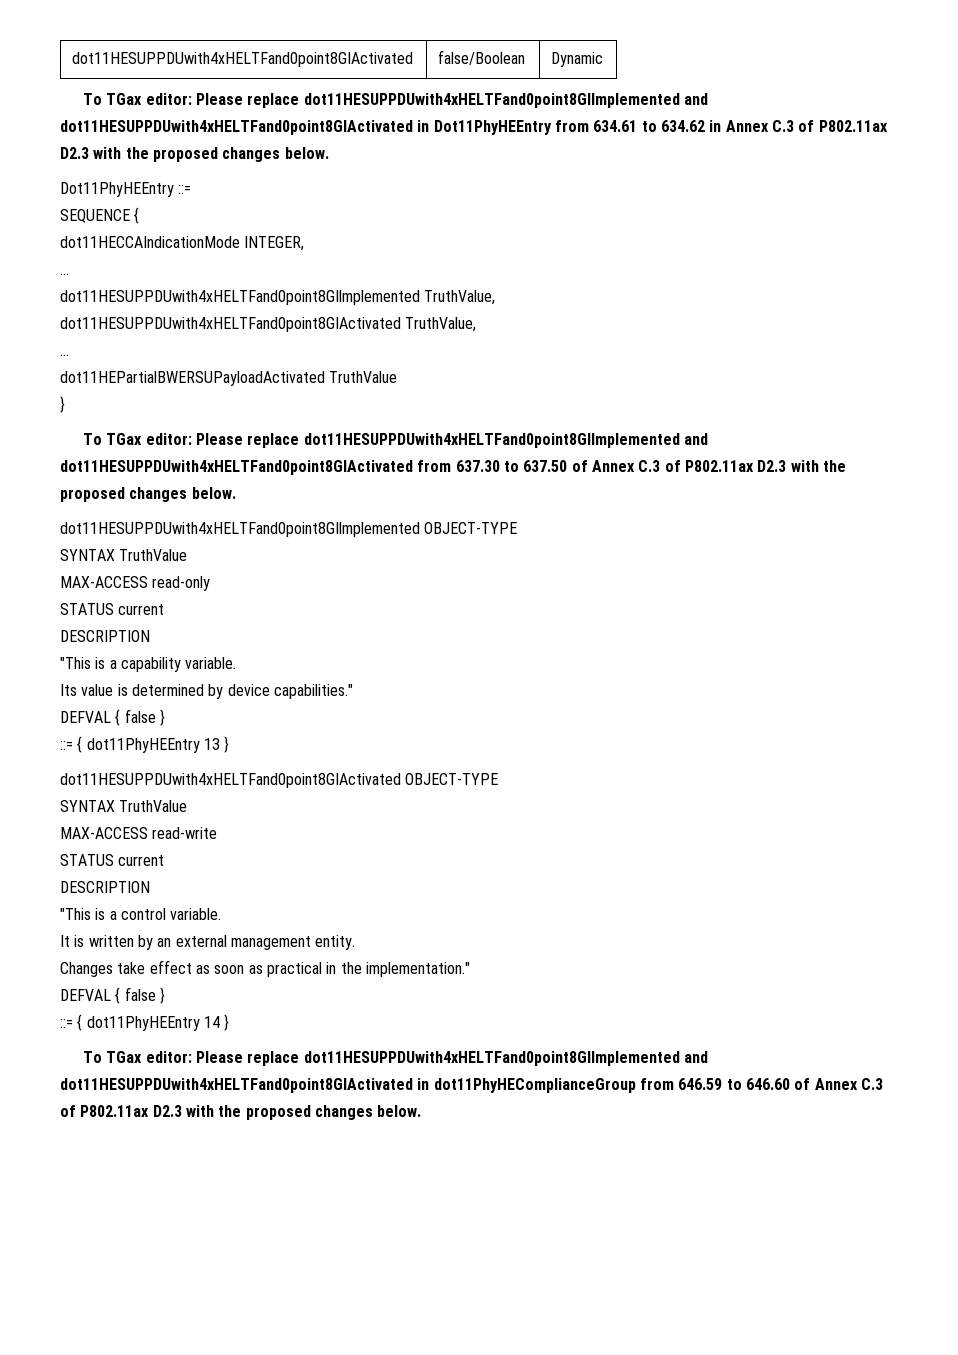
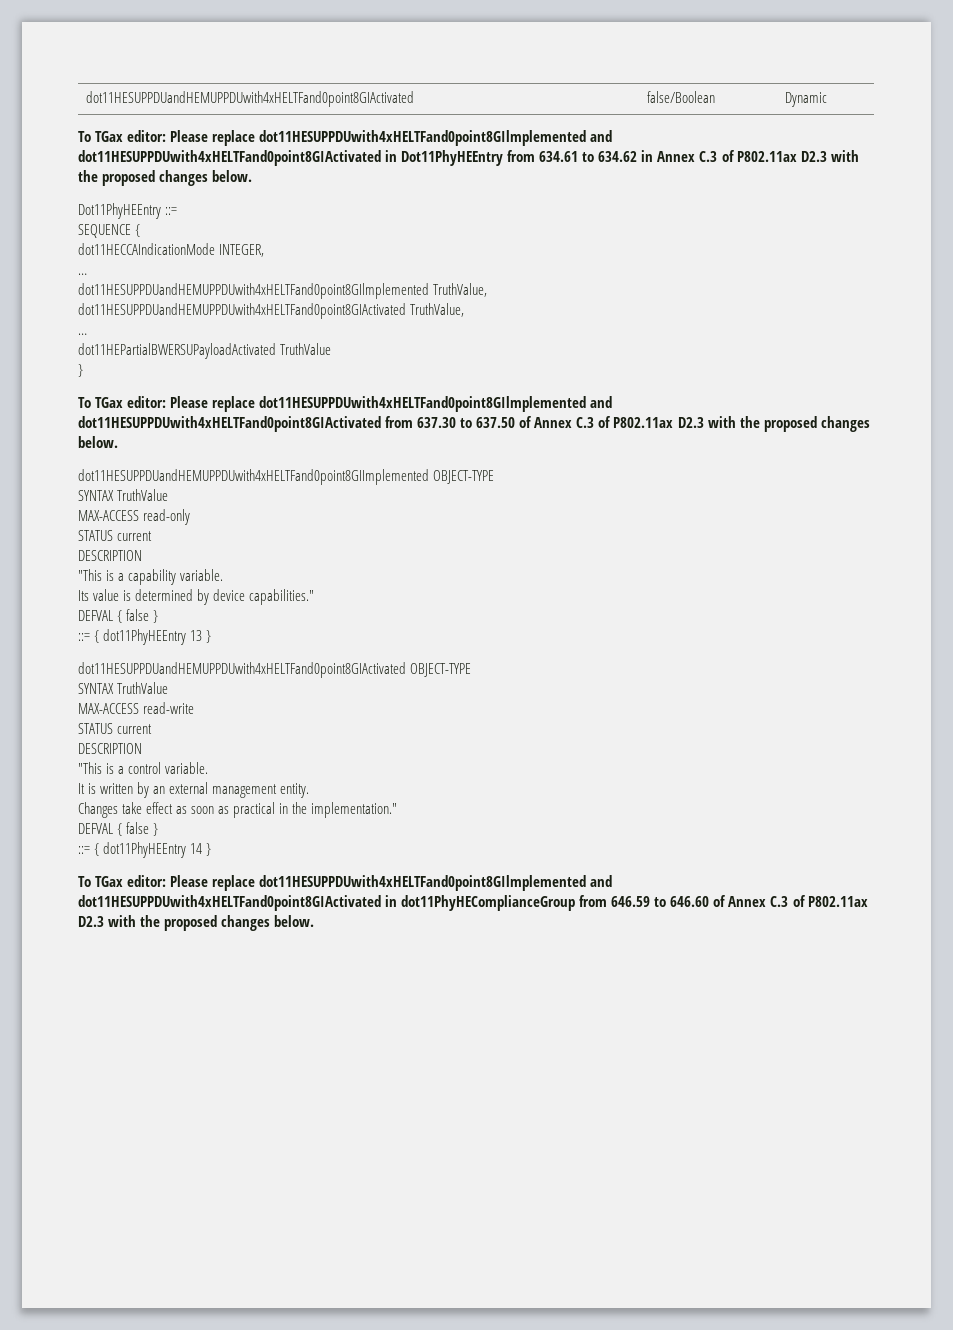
- dot11HESUPPDUwith4xHELTFand0point8GIActivated | false/Boolean | Dynamic
+ dot11HESUPPDUandHEMUPPDUwith4xHELTFand0point8GIActivated | false/Boolean | Dynamic
- dot11HESUPPDUwith4xHELTFand0point8GIlmplemented TruthValue,
- dot11HESUPPDUwith4xHELTFand0point8GIActivated TruthValue,
+ dot11HESUPPDUandHEMUPPDUwith4xHELTFand0point8GIlmplemented TruthValue,
+ dot11HESUPPDUandHEMUPPDUwith4xHELTFand0point8GIActivated TruthValue,
- dot11HESUPPDUwith4xHELTFand0point8GIlmplemented OBJECT-TYPE
+ dot11HESUPPDUandHEMUPPDUwith4xHELTFand0point8GIImplemented OBJECT-TYPE
- dot11HESUPPDUwith4xHELTFand0point8GIActivated OBJECT-TYPE
+ dot11HESUPPDUandHEMUPPDUwith4xHELTFand0point8GIActivated OBJECT-TYPE

